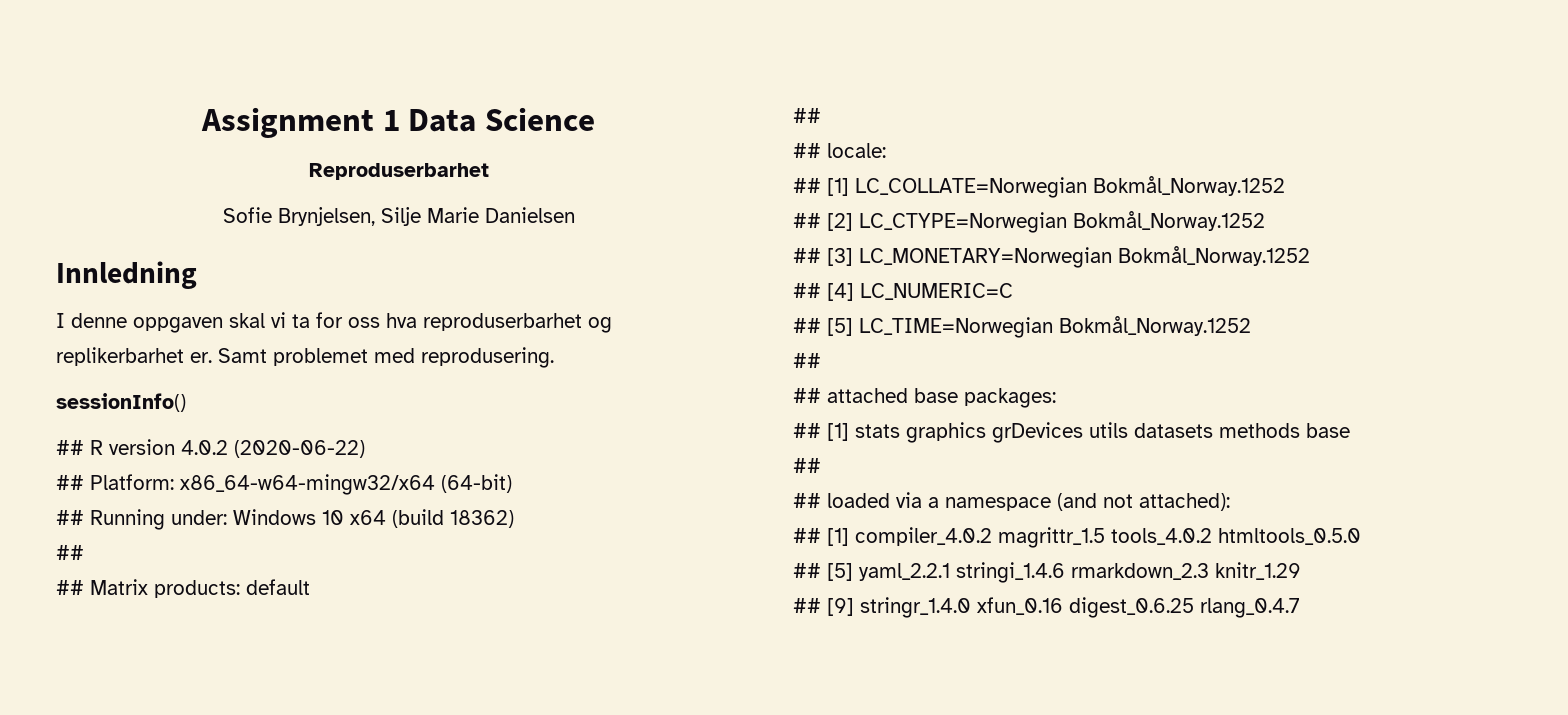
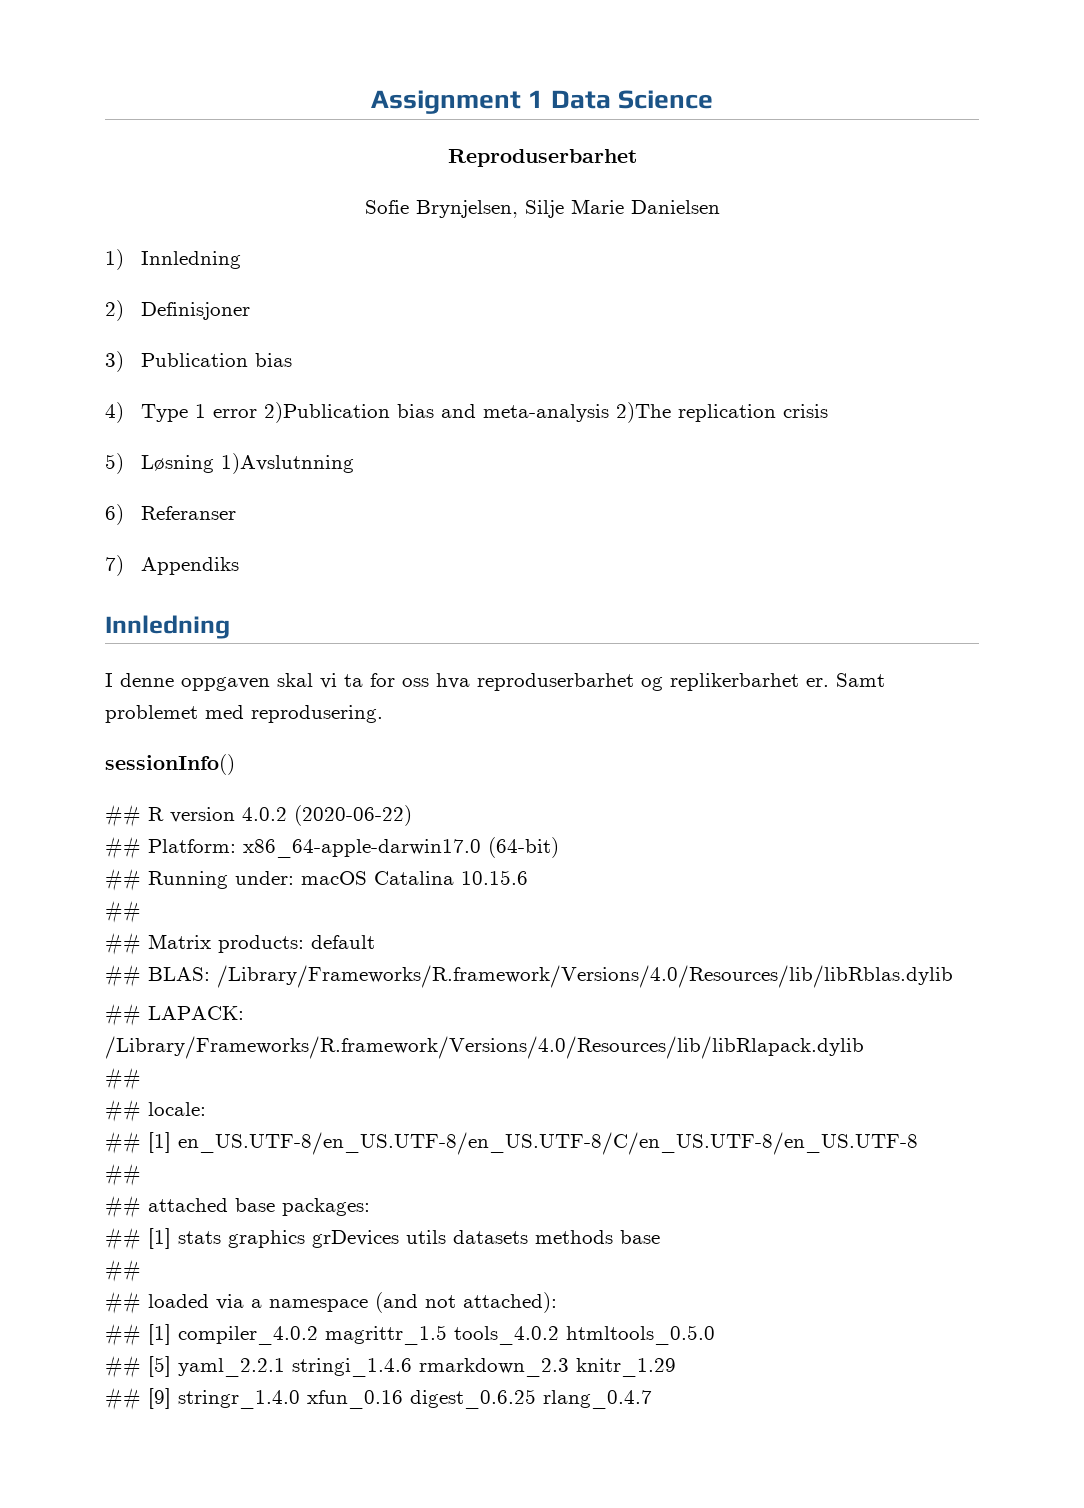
+ 1) Innledning
+ 2) Definisjoner
+ 3) Publication bias
+ 4) Type 1 error 2)Publication bias and meta-analysis 2)The replication crisis
+ 5) Løsning 1)Avslutnning
+ 6) Referanser
+ 7) Appendiks
- ## Platform: x86_64-w64-mingw32/x64 (64-bit)
+ ## Platform: x86_64-apple-darwin17.0 (64-bit)
- ## Running under: Windows 10 x64 (build 18362)
+ ## Running under: macOS Catalina 10.15.6
+ ## BLAS: /Library/Frameworks/R.framework/Versions/4.0/Resources/lib/libRblas.dylib
+ ## LAPACK: /Library/Frameworks/R.framework/Versions/4.0/Resources/lib/libRlapack.dylib
- ## [1] LC_COLLATE=Norwegian Bokmål_Norway.1252
- ## [2] LC_CTYPE=Norwegian Bokmål_Norway.1252
- ## [3] LC_MONETARY=Norwegian Bokmål_Norway.1252
- ## [4] LC_NUMERIC=C
- ## [5] LC_TIME=Norwegian Bokmål_Norway.1252
+ ## [1] en_US.UTF-8/en_US.UTF-8/en_US.UTF-8/C/en_US.UTF-8/en_US.UTF-8

